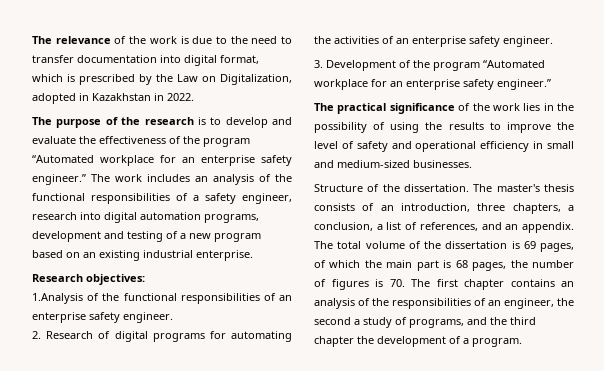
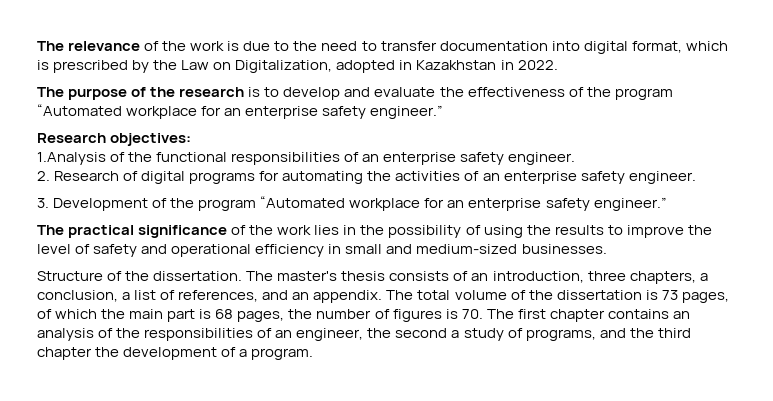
- The work includes an analysis of the functional responsibilities of a safety engineer, research into digital automation programs, development and testing of a new program based on an existing industrial enterprise.
- The total volume of the dissertation is 69 pages, of which the main part is 68 pages, the number of figures is 70. The first chapter contains an analysis of the responsibilities of an engineer, the second a study of programs, and the third chapter the development of a program.
+ The total volume of the dissertation is 73 pages, of which the main part is 68 pages, the number of figures is 70. The first chapter contains an analysis of the responsibilities of an engineer, the second a study of programs, and the third chapter the development of a program.

